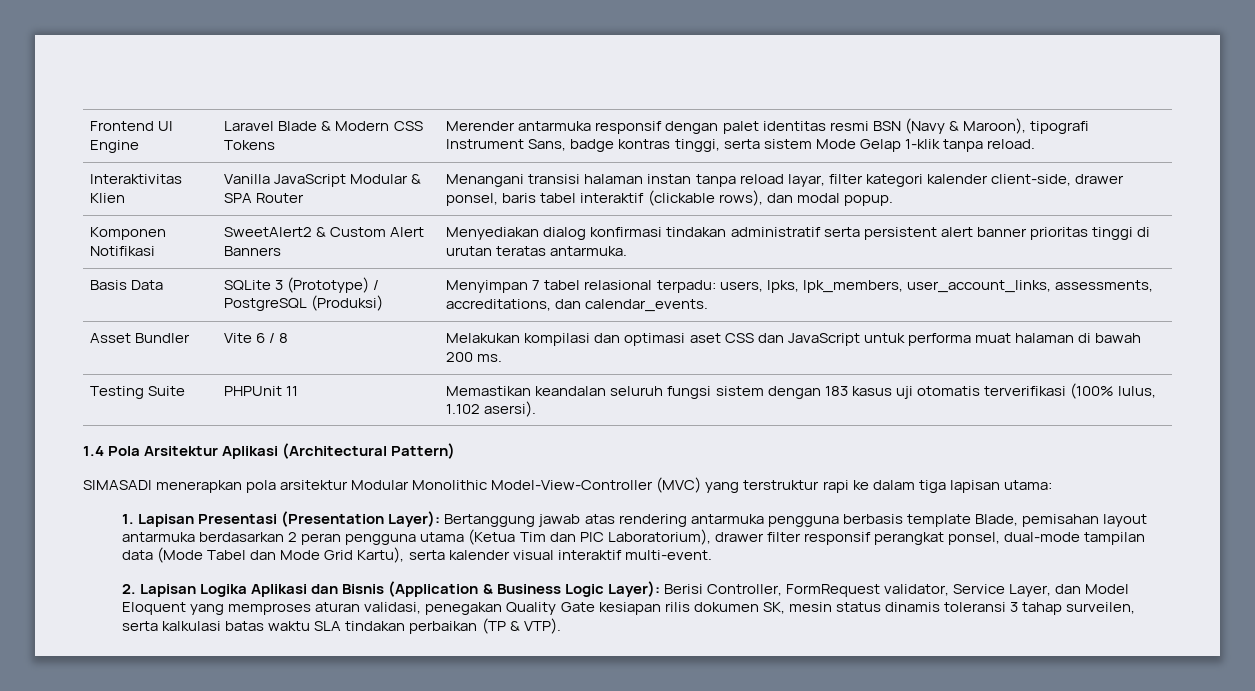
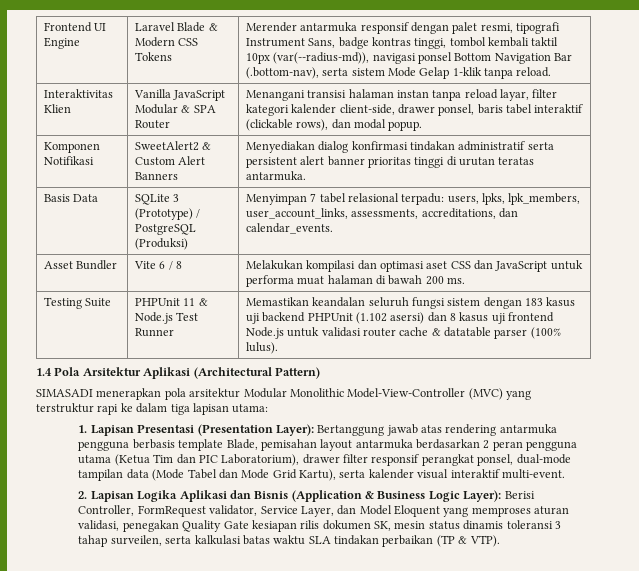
- Frontend UI Engine | Laravel Blade & Modern CSS Tokens | Merender antarmuka responsif dengan palet identitas resmi BSN (Navy & Maroon), tipografi Instrument Sans, badge kontras tinggi, serta sistem Mode Gelap 1-klik tanpa reload.
+ Frontend UI Engine | Laravel Blade & Modern CSS Tokens | Merender antarmuka responsif dengan palet resmi, tipografi Instrument Sans, badge kontras tinggi, tombol kembali taktil 10px (var(--radius-md)), navigasi ponsel Bottom Navigation Bar (.bottom-nav), serta sistem Mode Gelap 1-klik tanpa reload.
- Testing Suite | PHPUnit 11 | Memastikan keandalan seluruh fungsi sistem dengan 183 kasus uji otomatis terverifikasi (100% lulus, 1.102 asersi).
+ Testing Suite | PHPUnit 11 & Node.js Test Runner | Memastikan keandalan seluruh fungsi sistem dengan 183 kasus uji backend PHPUnit (1.102 asersi) dan 8 kasus uji frontend Node.js untuk validasi router cache & datatable parser (100% lulus).

